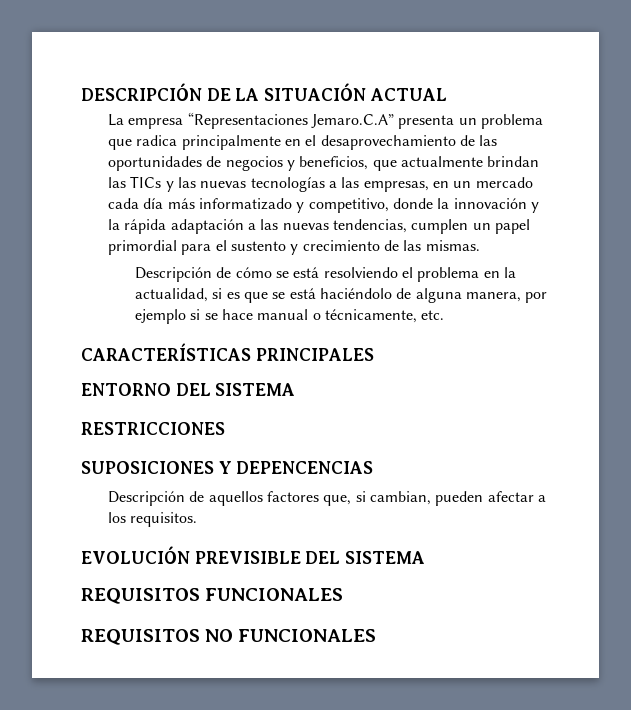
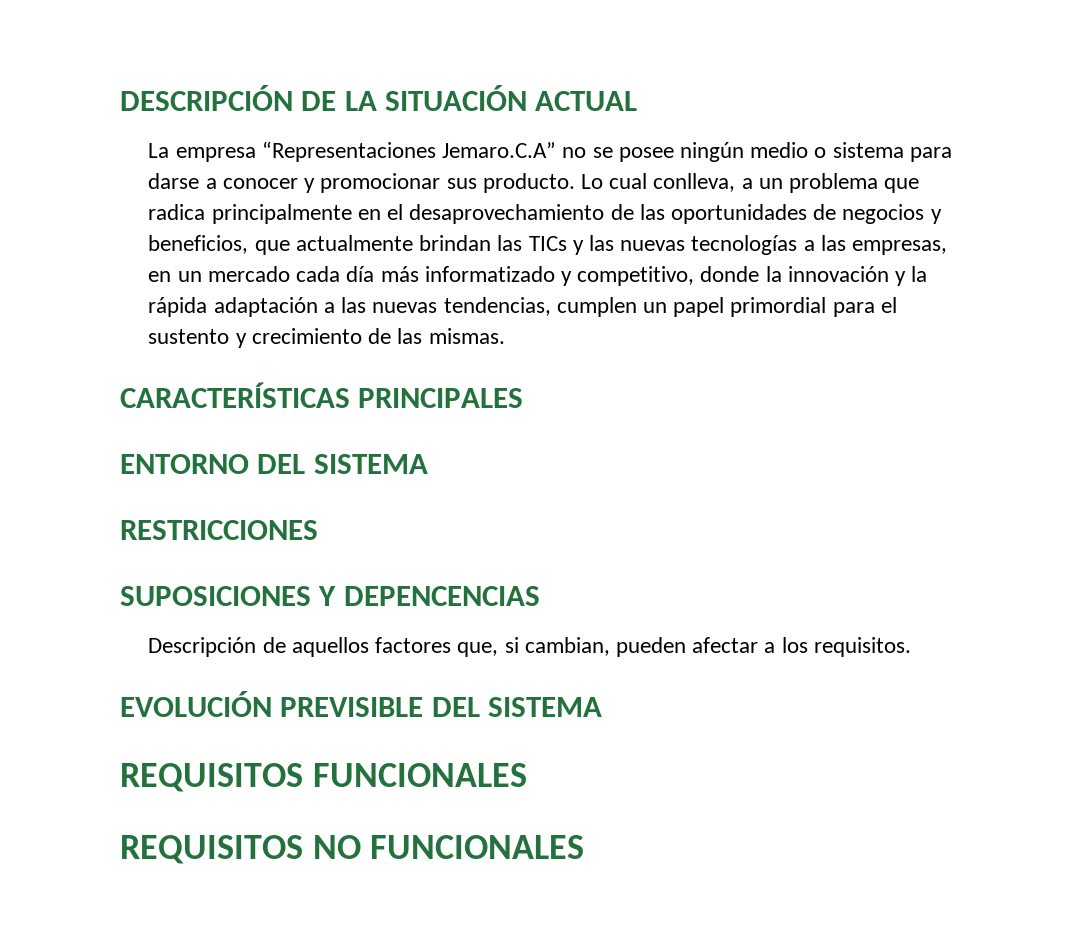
- La empresa “Representaciones Jemaro.C.A” presenta un problema que radica principalmente en el desaprovechamiento de las oportunidades de negocios y beneficios, que actualmente brindan las TICs y las nuevas tecnologías a las empresas, en un mercado cada día más informatizado y competitivo, donde la innovación y la rápida adaptación a las nuevas tendencias, cumplen un papel primordial para el sustento y crecimiento de las mismas.
+ La empresa “Representaciones Jemaro.C.A” no se posee ningún medio o sistema para darse a conocer y promocionar sus producto. Lo cual conlleva, a un problema que radica principalmente en el desaprovechamiento de las oportunidades de negocios y beneficios, que actualmente brindan las TICs y las nuevas tecnologías a las empresas, en un mercado cada día más informatizado y competitivo, donde la innovación y la rápida adaptación a las nuevas tendencias, cumplen un papel primordial para el sustento y crecimiento de las mismas.
- Descripción de cómo se está resolviendo el problema en la actualidad, si es que se está haciéndolo de alguna manera, por ejemplo si se hace manual o técnicamente, etc.

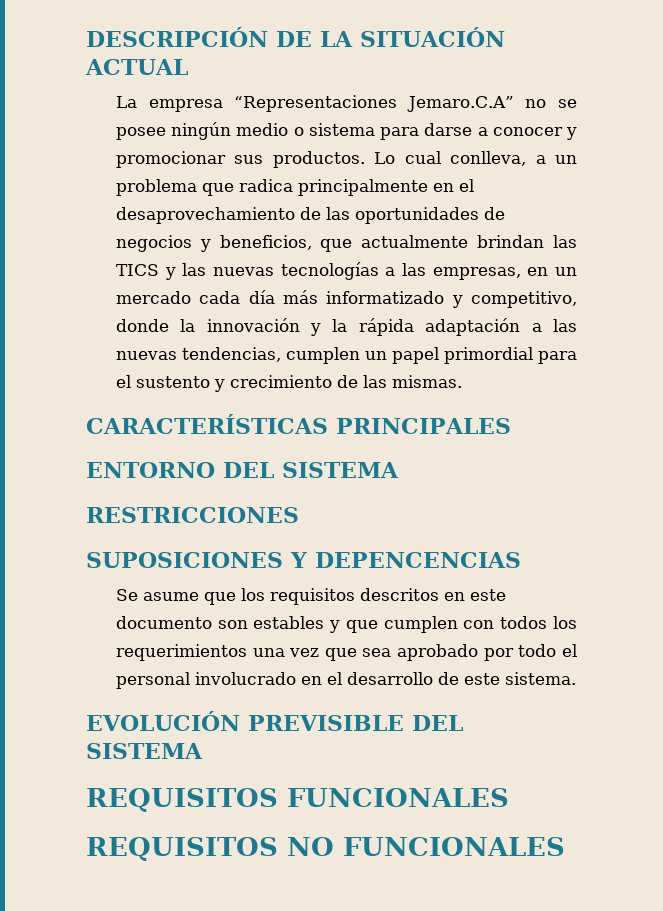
- La empresa “Representaciones Jemaro.C.A” no se posee ningún medio o sistema para darse a conocer y promocionar sus producto.
+ La empresa “Representaciones Jemaro.C.A” no se posee ningún medio o sistema para darse a conocer y promocionar sus productos.
- Lo cual conlleva, a un problema que radica principalmente en el desaprovechamiento de las oportunidades de negocios y beneficios, que actualmente brindan las TICs y las nuevas tecnologías a las empresas, en un mercado cada día más informatizado y competitivo, donde la innovación y la rápida adaptación a las nuevas tendencias, cumplen un papel primordial para el sustento y crecimiento de las mismas.
+ Lo cual conlleva, a un problema que radica principalmente en el desaprovechamiento de las oportunidades de negocios y beneficios, que actualmente brindan las TICS y las nuevas tecnologías a las empresas, en un mercado cada día más informatizado y competitivo, donde la innovación y la rápida adaptación a las nuevas tendencias, cumplen un papel primordial para el sustento y crecimiento de las mismas.
- Descripción de aquellos factores que, si cambian, pueden afectar a los requisitos.
+ Se asume que los requisitos descritos en este documento son estables y que cumplen con todos los requerimientos una vez que sea aprobado por todo el personal involucrado en el desarrollo de este sistema.

